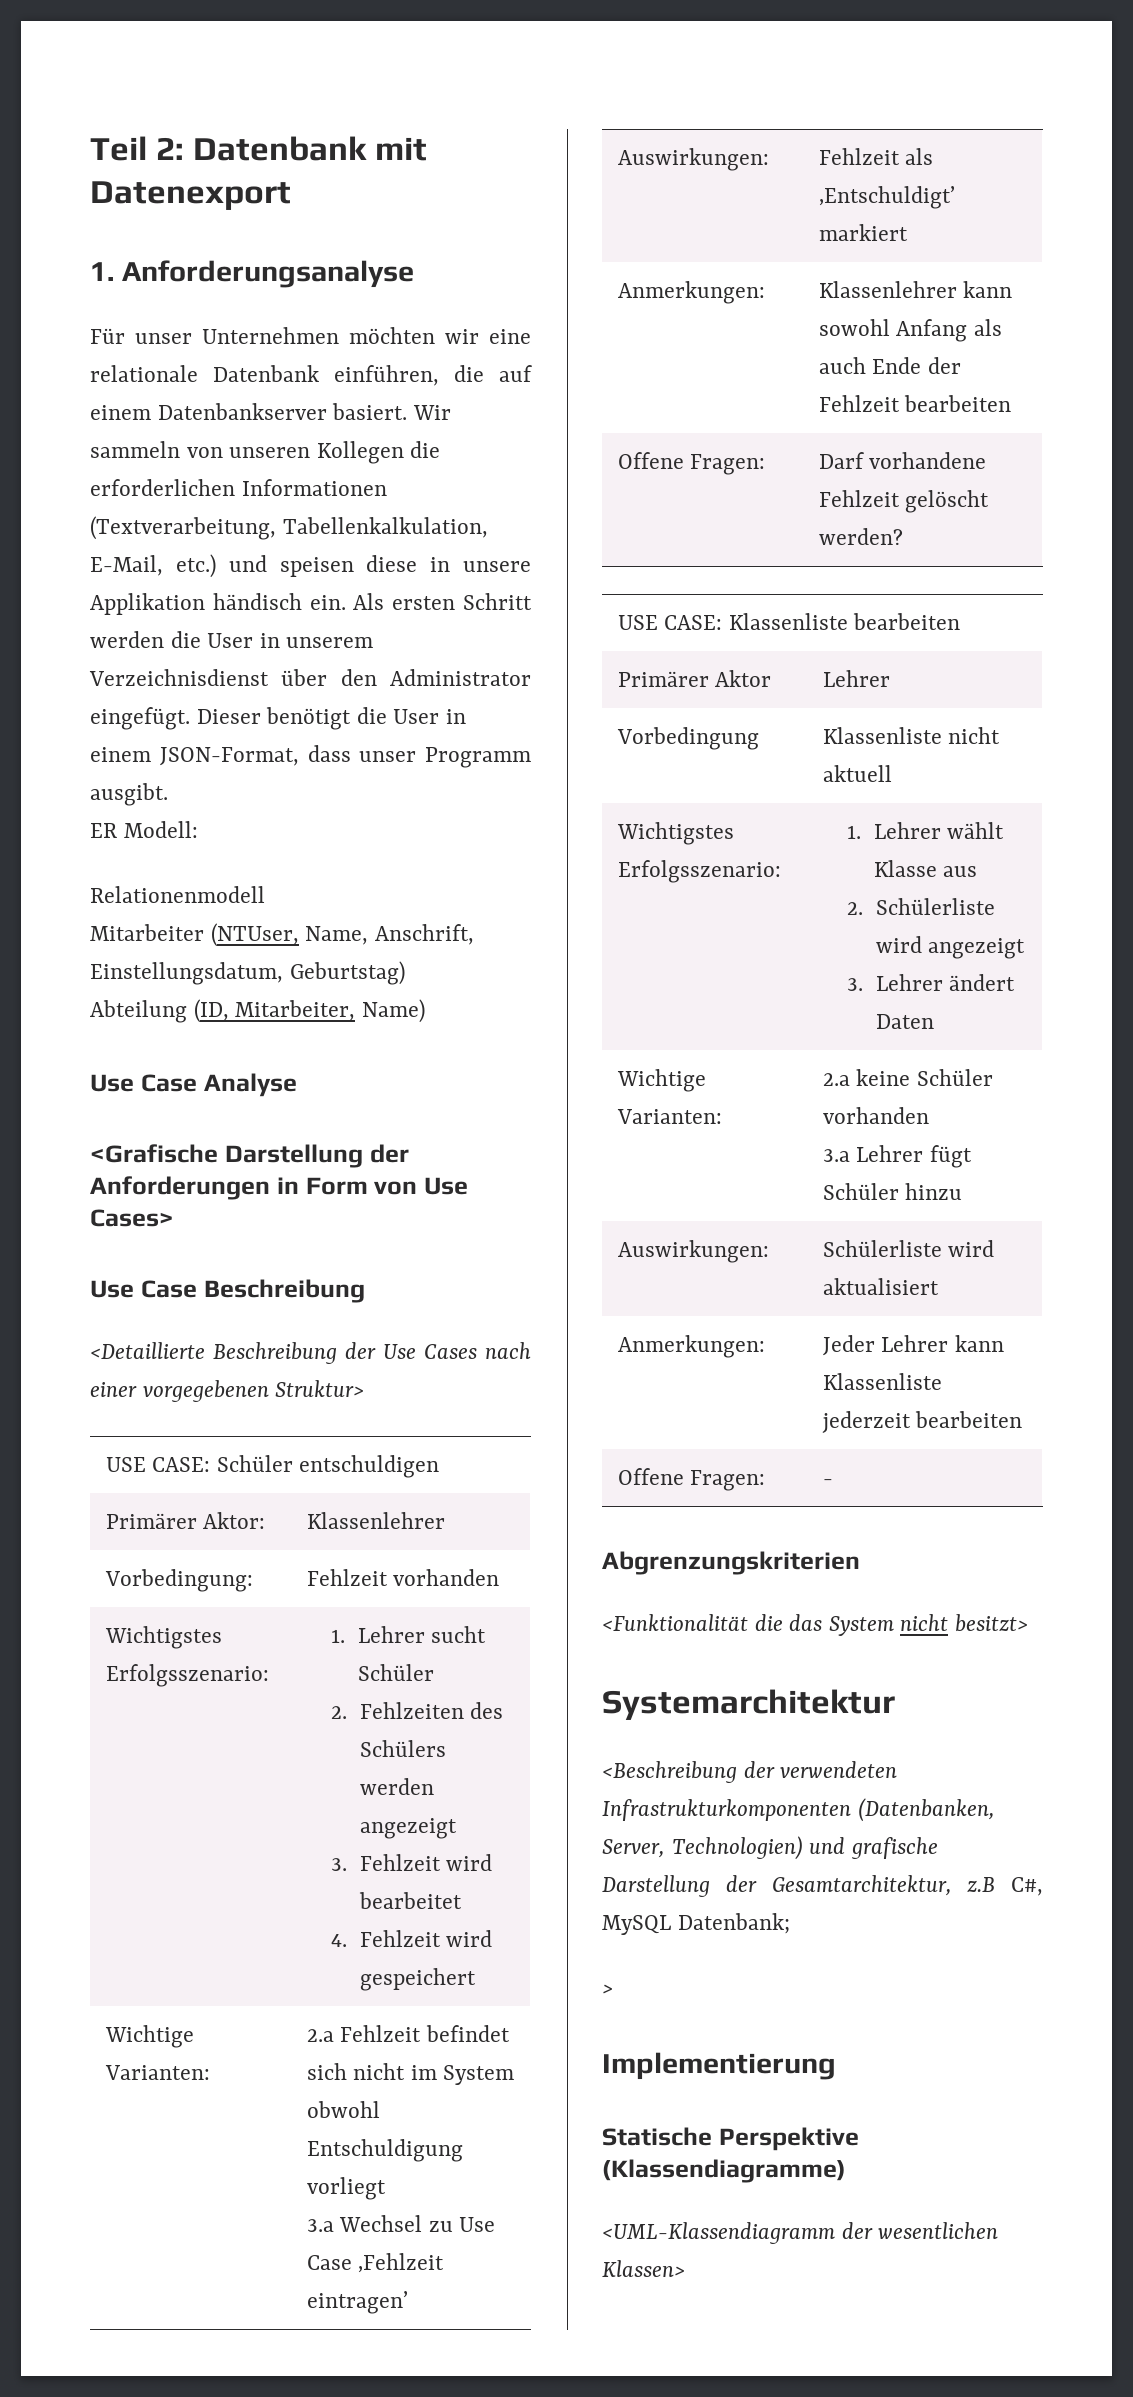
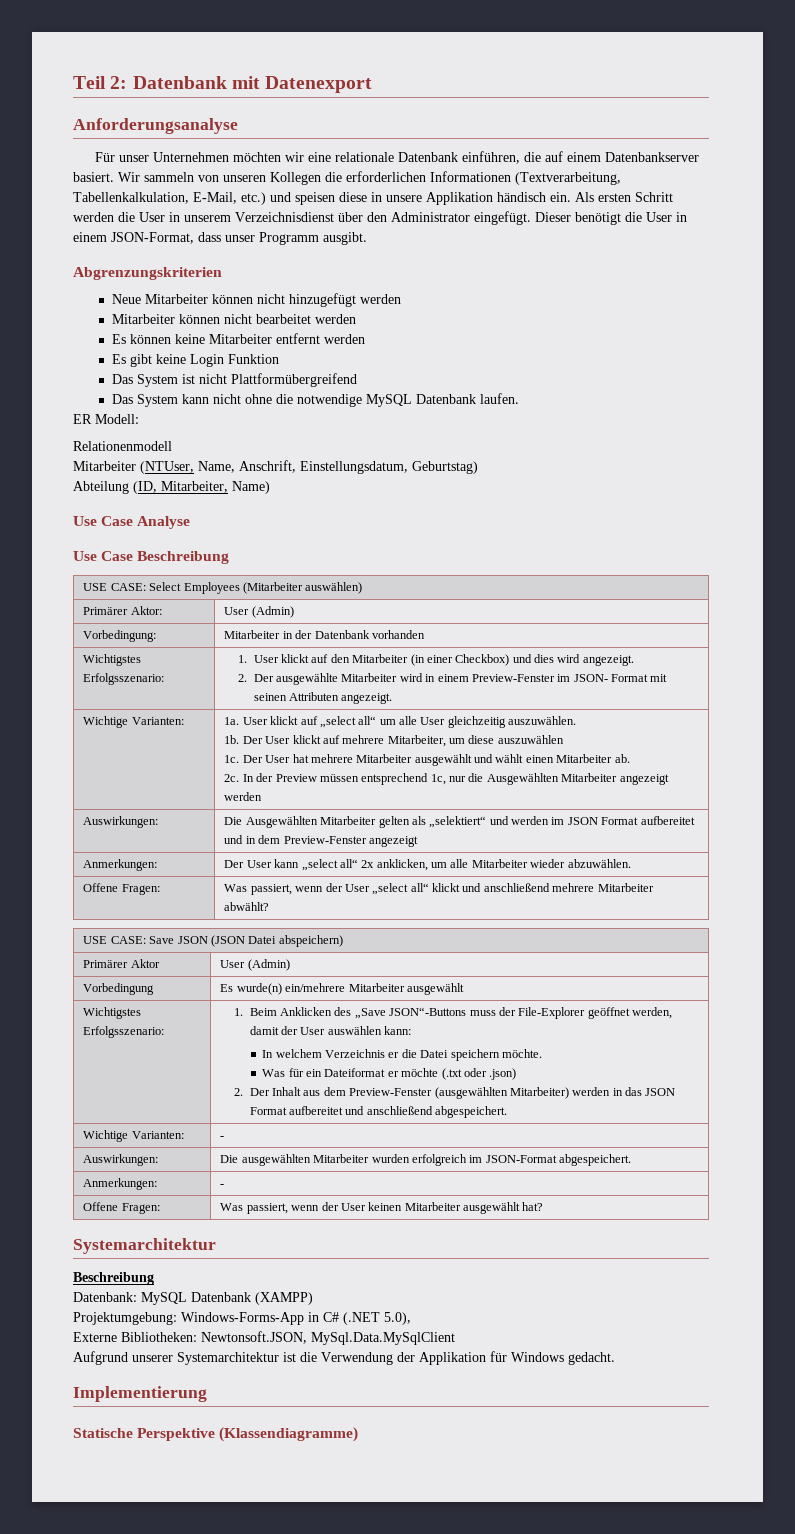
- 1. Anforderungsanalyse
+ Anforderungsanalyse
+ Abgrenzungskriterien
+ Neue Mitarbeiter können nicht hinzugefügt werden
+ Mitarbeiter können nicht bearbeitet werden
+ Es können keine Mitarbeiter entfernt werden
+ Es gibt keine Login Funktion
+ Das System ist nicht Plattformübergreifend
+ Das System kann nicht ohne die notwendige MySQL Datenbank laufen.
- <Grafische Darstellung der Anforderungen in Form von Use Cases>
  Use Case Beschreibung
- <Detaillierte Beschreibung der Use Cases nach einer vorgegebenen Struktur>
- USE CASE: Schüler entschuldigen
+ USE CASE: Select Employees (Mitarbeiter auswählen)
- Primärer Aktor: | Klassenlehrer
+ Primärer Aktor: | User (Admin)
- Vorbedingung: | Fehlzeit vorhanden
+ Vorbedingung: | Mitarbeiter in der Datenbank vorhanden
- Wichtigstes Erfolgsszenario: | 1. Lehrer sucht Schüler
- 2. Fehlzeiten des Schülers werden angezeigt
- 3. Fehlzeit wird bearbeitet
- 4. Fehlzeit wird gespeichert
- Wichtige Varianten: | 2.a Fehlzeit befindet sich nicht im System obwohl Entschuldigung vorliegt
- 3.a Wechsel zu Use Case ‚Fehlzeit eintragen’
- Auswirkungen: | Fehlzeit als ‚Entschuldigt’ markiert
- Anmerkungen: | Klassenlehrer kann sowohl Anfang als auch Ende der Fehlzeit bearbeiten
- Offene Fragen: | Darf vorhandene Fehlzeit gelöscht werden?
- USE CASE: Klassenliste bearbeiten
+ Wichtigstes Erfolgsszenario: | 1. User klickt auf den Mitarbeiter (in einer Checkbox) und dies wird angezeigt.
+ 2. Der ausgewählte Mitarbeiter wird in einem Preview-Fenster im JSON- Format mit seinen Attributen angezeigt.
+ Wichtige Varianten: | 1a. User klickt auf „select all“ um alle User gleichzeitig auszuwählen.
+ 1b. Der User klickt auf mehrere Mitarbeiter, um diese auszuwählen
+ 1c. Der User hat mehrere Mitarbeiter ausgewählt und wählt einen Mitarbeiter ab.
+ 2c. In der Preview müssen entsprechend 1c, nur die Ausgewählten Mitarbeiter angezeigt werden
+ Auswirkungen: | Die Ausgewählten Mitarbeiter gelten als „selektiert“ und werden im JSON Format aufbereitet und in dem Preview-Fenster angezeigt
+ Anmerkungen: | Der User kann „select all“ 2x anklicken, um alle Mitarbeiter wieder abzuwählen.
+ Offene Fragen: | Was passiert, wenn der User „select all“ klickt und anschließend mehrere Mitarbeiter abwählt?
+ USE CASE: Save JSON (JSON Datei abspeichern)
- Primärer Aktor | Lehrer
+ Primärer Aktor | User (Admin)
- Vorbedingung | Klassenliste nicht aktuell
- Wichtigstes Erfolgsszenario: | 1. Lehrer wählt Klasse aus
- 2. Schülerliste wird angezeigt
- 3. Lehrer ändert Daten
- Wichtige Varianten: | 2.a keine Schüler vorhanden
- 3.a Lehrer fügt Schüler hinzu
- Auswirkungen: | Schülerliste wird aktualisiert
- Anmerkungen: | Jeder Lehrer kann Klassenliste jederzeit bearbeiten
- Offene Fragen: | -
- Abgrenzungskriterien
- <Funktionalität die das System nicht besitzt>
+ Vorbedingung | Es wurde(n) ein/mehrere Mitarbeiter ausgewählt
+ Wichtigstes Erfolgsszenario: | 1. Beim Anklicken des „Save JSON“-Buttons muss der File-Explorer geöffnet werden, damit der User auswählen kann:
+ In welchem Verzeichnis er die Datei speichern möchte.
+ Was für ein Dateiformat er möchte (.txt oder .json)
+ 2. Der Inhalt aus dem Preview-Fenster (ausgewählten Mitarbeiter) werden in das JSON Format aufbereitet und anschließend abgespeichert.
+ Wichtige Varianten: | -
+ Auswirkungen: | Die ausgewählten Mitarbeiter wurden erfolgreich im JSON-Format abgespeichert.
+ Anmerkungen: | -
+ Offene Fragen: | Was passiert, wenn der User keinen Mitarbeiter ausgewählt hat?
  Systemarchitektur
- <Beschreibung der verwendeten Infrastrukturkomponenten (Datenbanken, Server, Technologien) und grafische Darstellung der Gesamtarchitektur, z.B C#, MySQL Datenbank;
- >
+ Beschreibung
+ Datenbank: MySQL Datenbank (XAMPP)
+ Projektumgebung: Windows-Forms-App in C# (.NET 5.0),
+ Externe Bibliotheken: Newtonsoft.JSON, MySql.Data.MySqlClient
+ Aufgrund unserer Systemarchitektur ist die Verwendung der Applikation für Windows gedacht.
- <UML-Klassendiagramm der wesentlichen Klassen>

